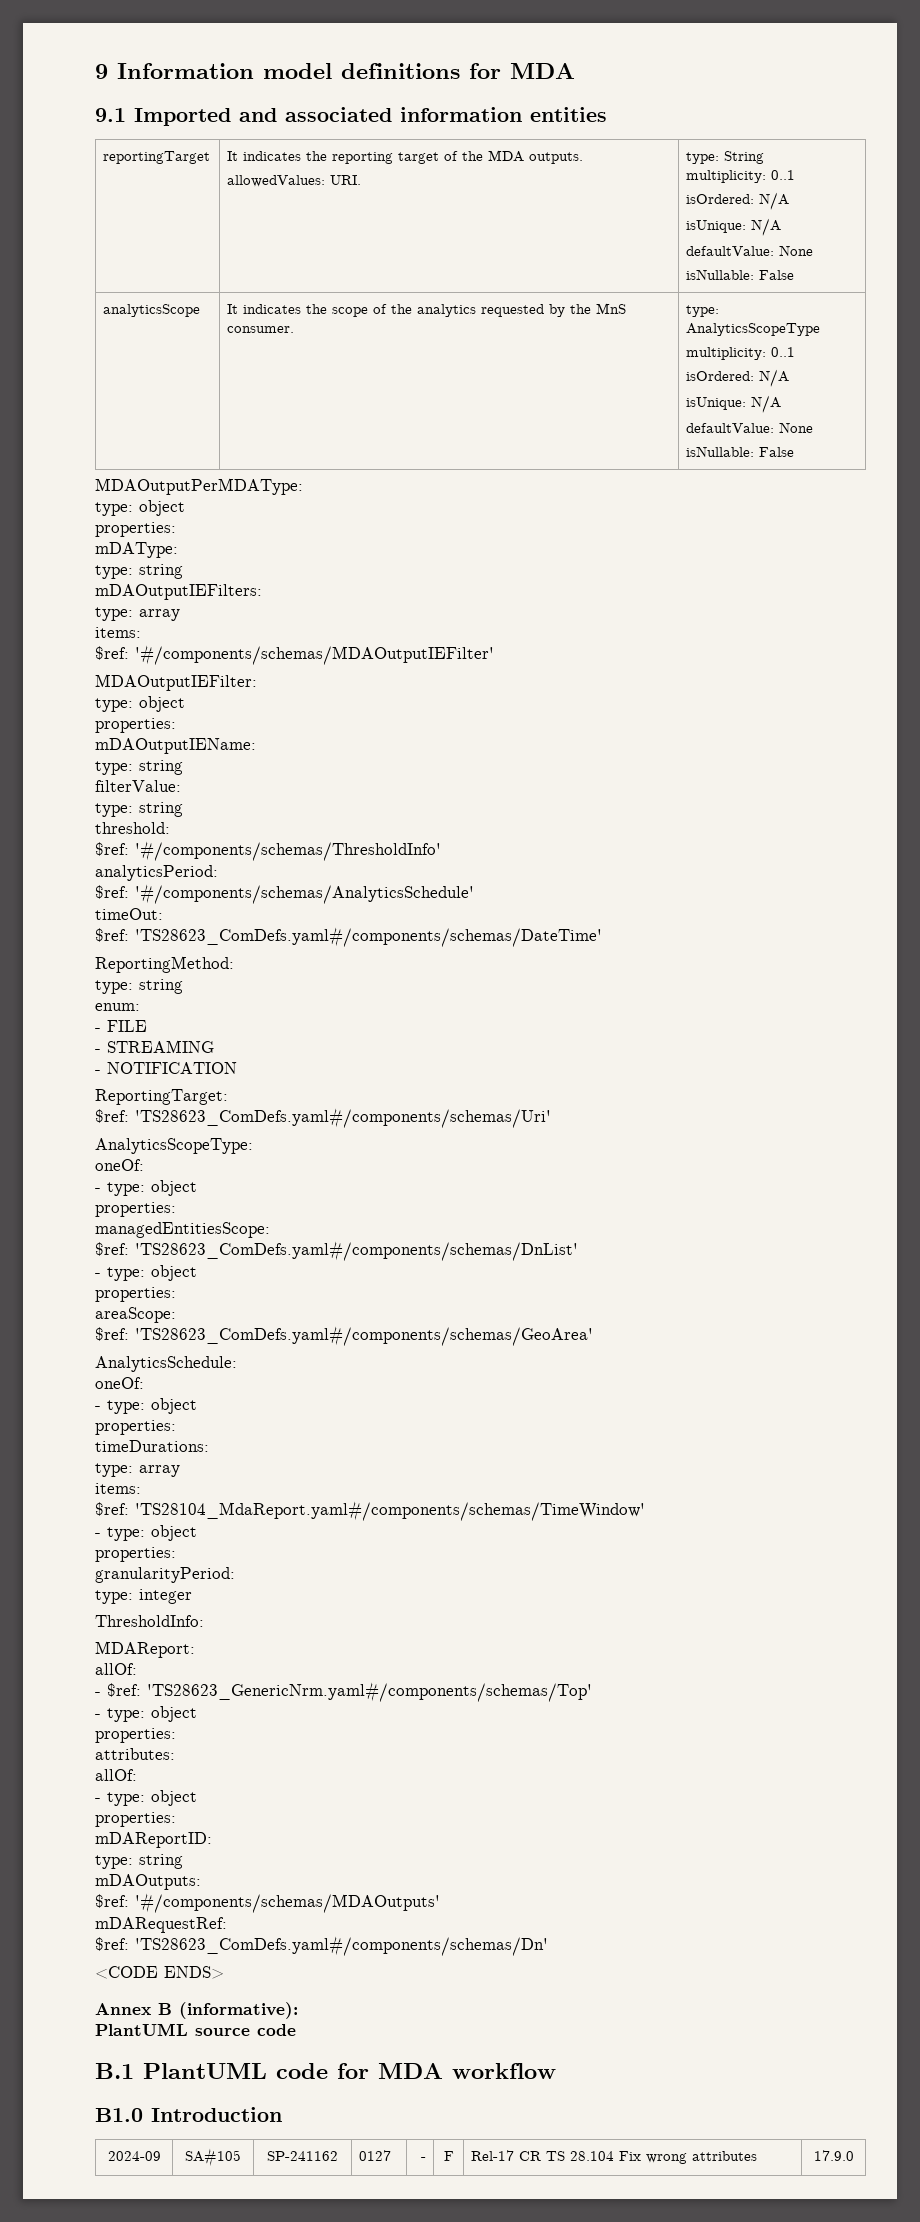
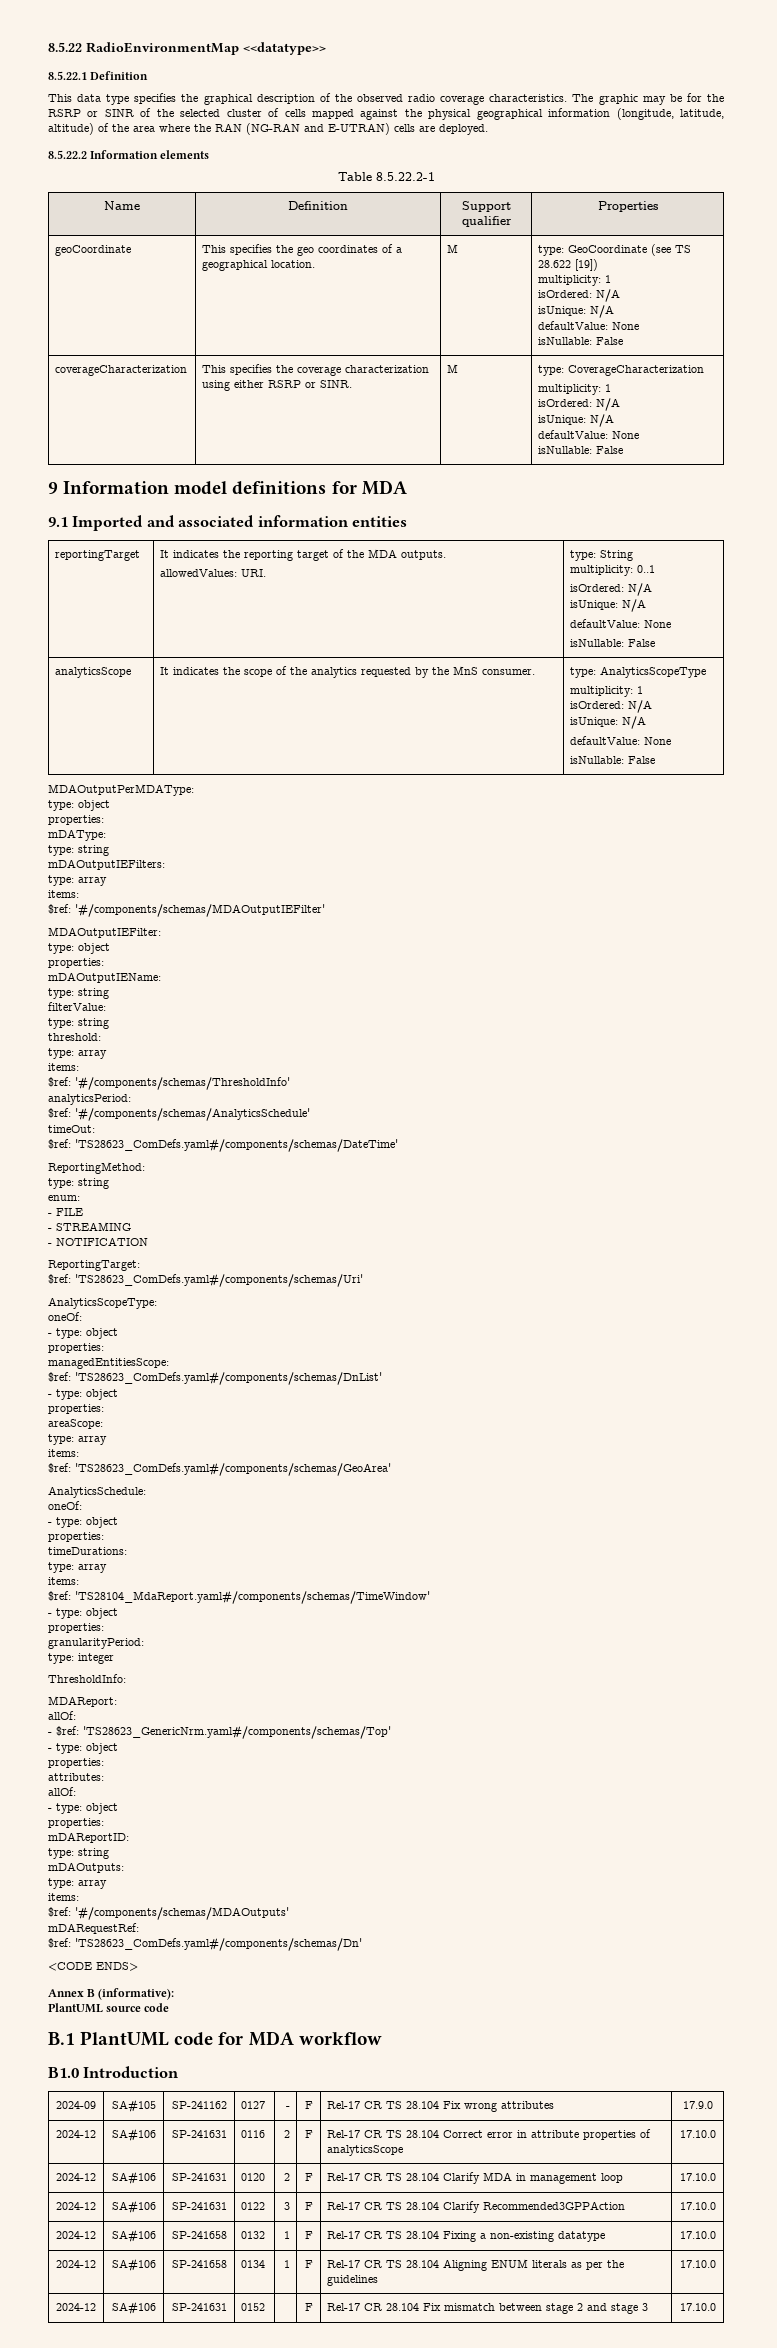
+ 8.5.22 RadioEnvironmentMap <<datatype>>
+ 8.5.22.1 Definition
+ This data type specifies the graphical description of the observed radio coverage characteristics. The graphic may be for the RSRP or SINR of the selected cluster of cells mapped against the physical geographical information (longitude, latitude, altitude) of the area where the RAN (NG-RAN and E-UTRAN) cells are deployed.
+ 8.5.22.2 Information elements
+ Table 8.5.22.2-1
+ Name | Definition | Support qualifier | Properties
+ geoCoordinate | This specifies the geo coordinates of a geographical location. | M | type: GeoCoordinate (see TS 28.622 [19])
+ multiplicity: 1
+ isOrdered: N/A
+ isUnique: N/A
+ defaultValue: None
+ isNullable: False
+ coverageCharacterization | This specifies the coverage characterization using either RSRP or SINR. | M | type: CoverageCharacterization
+ multiplicity: 1
+ isOrdered: N/A
+ isUnique: N/A
+ defaultValue: None
+ isNullable: False
  analyticsScope | It indicates the scope of the analytics requested by the MnS consumer. | type: AnalyticsScopeType
- multiplicity: 0..1
+ multiplicity: 1
  threshold:
+ type: array
+ items:
  areaScope:
+ type: array
+ items:
  mDAOutputs:
+ type: array
+ items:
+ 2024-12 | SA#106 | SP-241631 | 0116 | 2 | F | Rel-17 CR TS 28.104 Correct error in attribute properties of analyticsScope | 17.10.0
+ 2024-12 | SA#106 | SP-241631 | 0120 | 2 | F | Rel-17 CR TS 28.104 Clarify MDA in management loop | 17.10.0
+ 2024-12 | SA#106 | SP-241631 | 0122 | 3 | F | Rel-17 CR TS 28.104 Clarify Recommended3GPPAction | 17.10.0
+ 2024-12 | SA#106 | SP-241658 | 0132 | 1 | F | Rel-17 CR TS 28.104 Fixing a non-existing datatype | 17.10.0
+ 2024-12 | SA#106 | SP-241658 | 0134 | 1 | F | Rel-17 CR TS 28.104 Aligning ENUM literals as per the guidelines | 17.10.0
+ 2024-12 | SA#106 | SP-241631 | 0152 | | F | Rel-17 CR 28.104 Fix mismatch between stage 2 and stage 3 | 17.10.0

